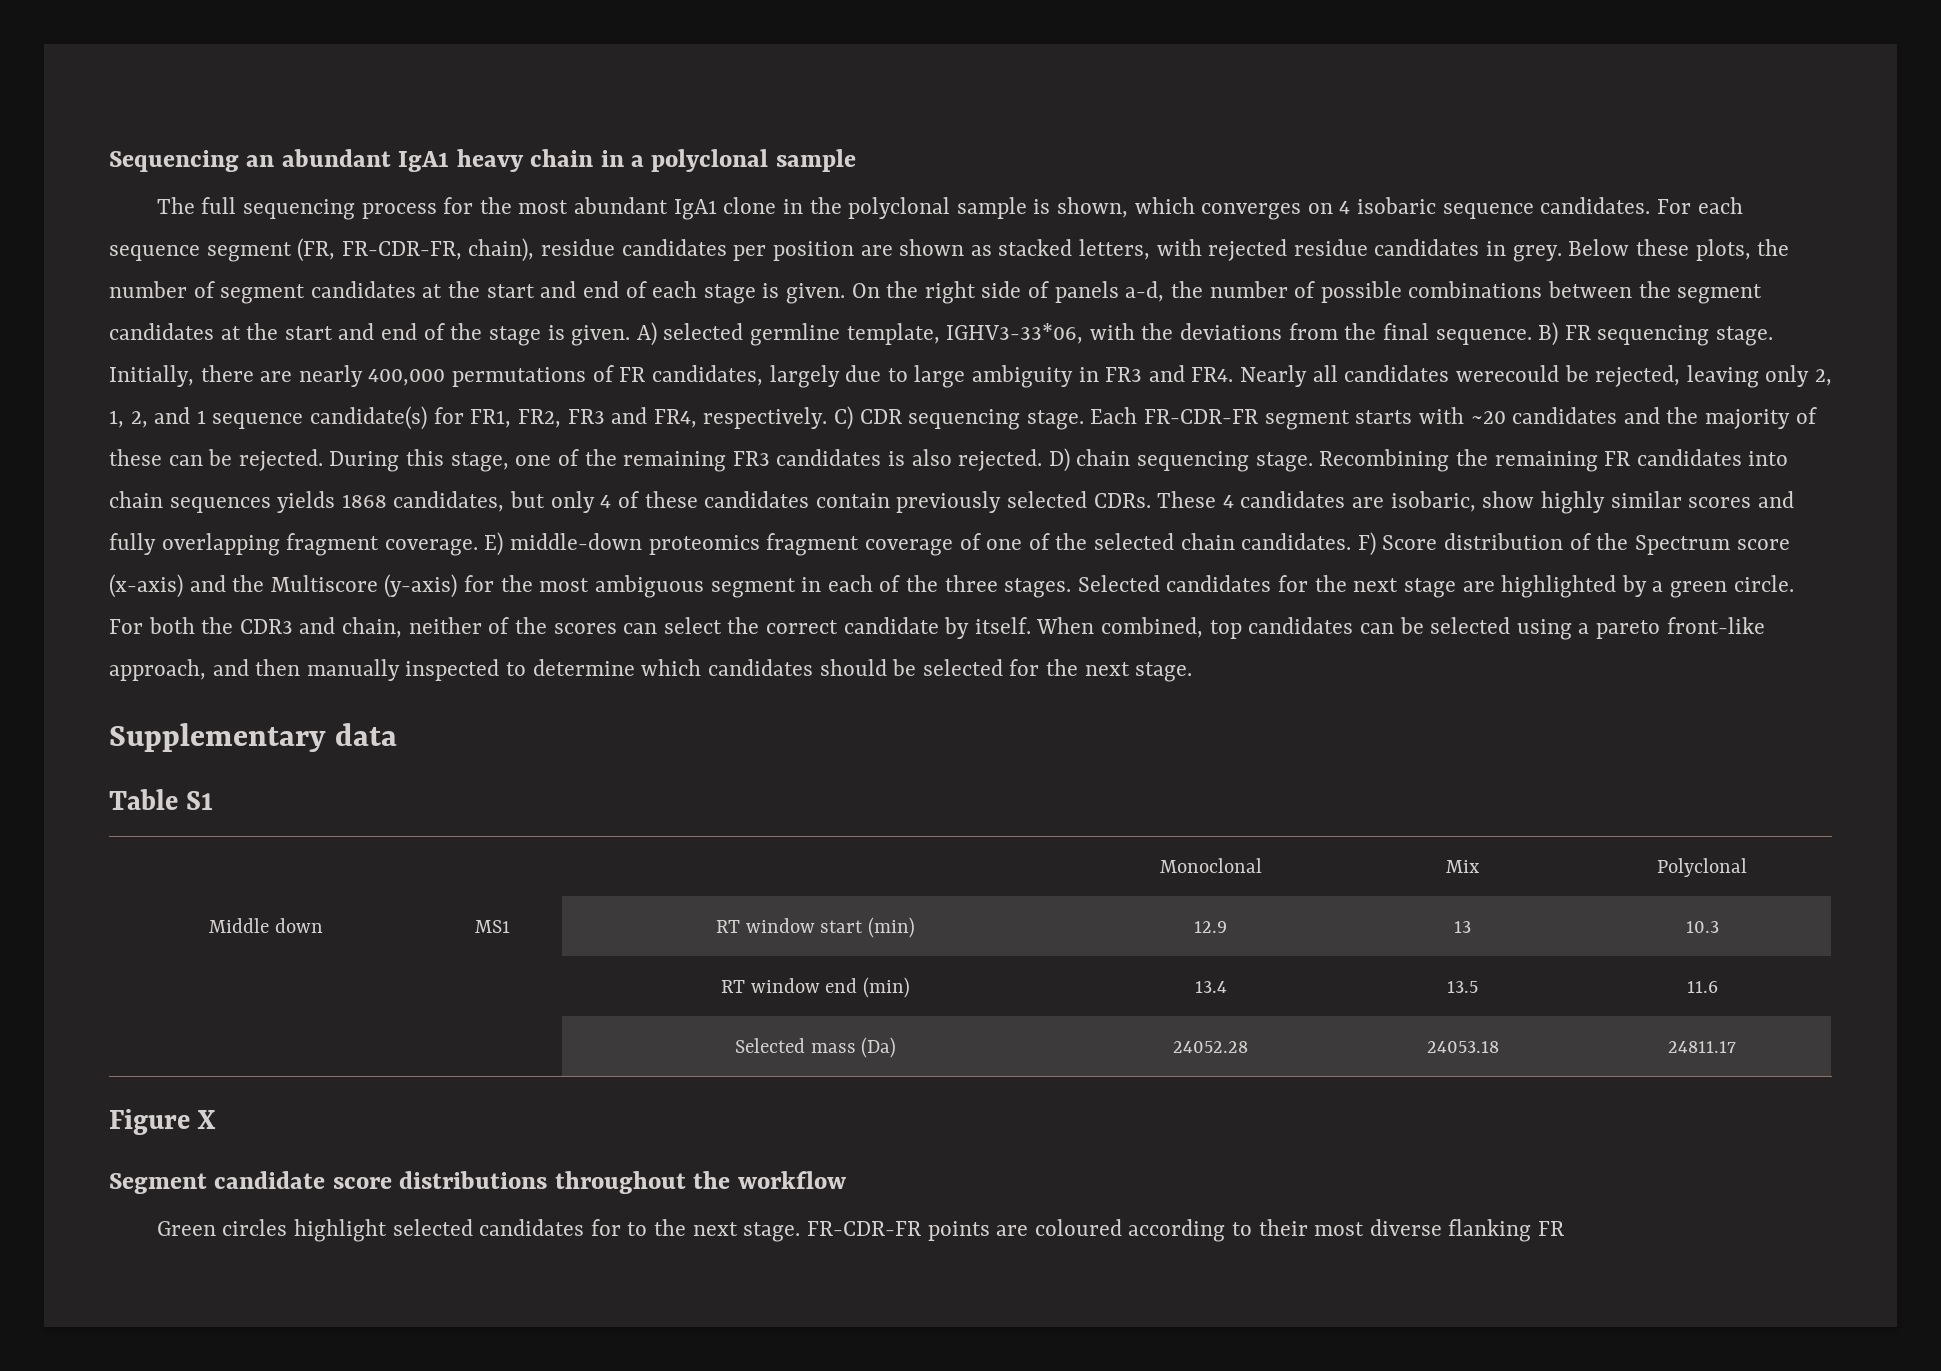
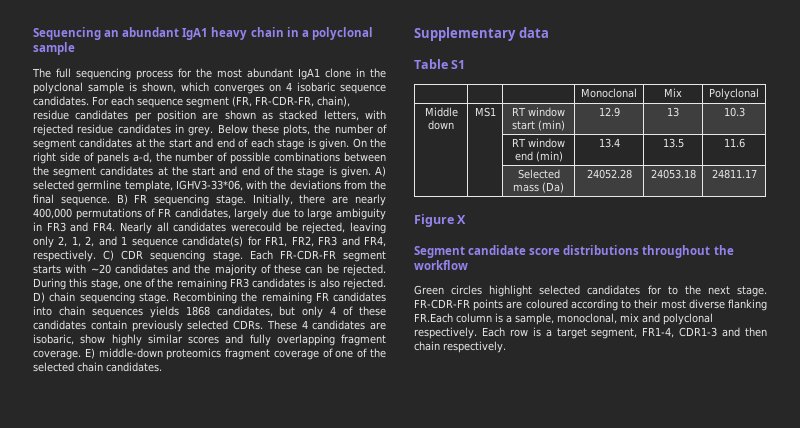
- F) Score distribution of the Spectrum score (x-axis) and the Multiscore (y-axis) for the most ambiguous segment in each of the three stages. Selected candidates for the next stage are highlighted by a green circle. For both the CDR3 and chain, neither of the scores can select the correct candidate by itself. When combined, top candidates can be selected using a pareto front-like approach, and then manually inspected to determine which candidates should be selected for the next stage.
- FR-CDR-FR points are coloured according to their most diverse flanking FR
+ FR-CDR-FR points are coloured according to their most diverse flanking FR.Each column is a sample, monoclonal, mix and polyclonal respectively. Each row is a target segment, FR1-4, CDR1-3 and then chain respectively.

